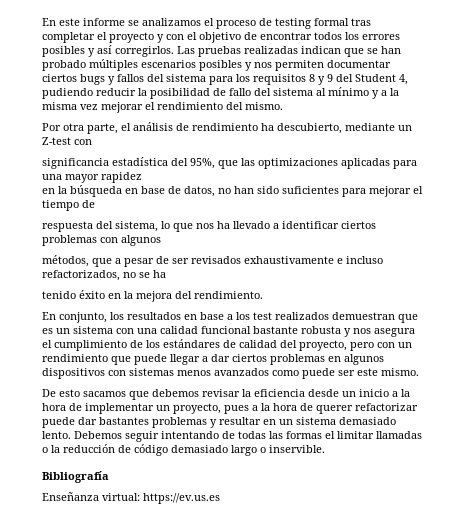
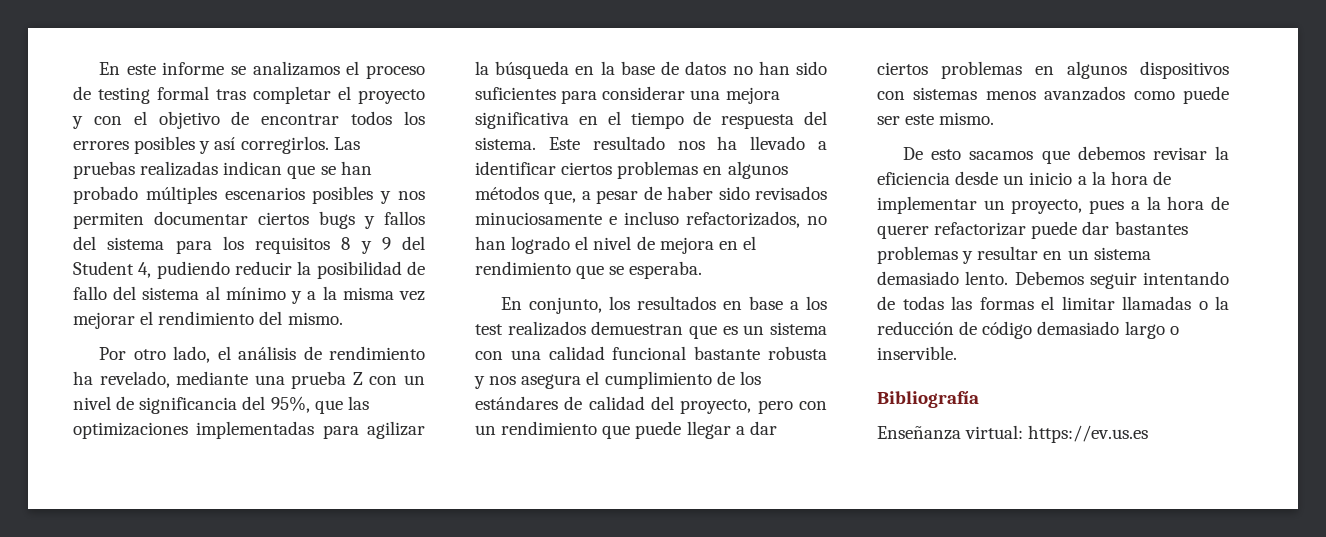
- Por otra parte, el análisis de rendimiento ha descubierto, mediante un Z-test con
- significancia estadística del 95%, que las optimizaciones aplicadas para una mayor rapidez
- en la búsqueda en base de datos, no han sido suficientes para mejorar el tiempo de
- respuesta del sistema, lo que nos ha llevado a identificar ciertos problemas con algunos
- métodos, que a pesar de ser revisados exhaustivamente e incluso refactorizados, no se ha
- tenido éxito en la mejora del rendimiento.
+ Por otro lado, el análisis de rendimiento ha revelado, mediante una prueba Z con un nivel de significancia del 95%, que las optimizaciones implementadas para agilizar la búsqueda en la base de datos no han sido suficientes para considerar una mejora significativa en el tiempo de respuesta del sistema. Este resultado nos ha llevado a identificar ciertos problemas en algunos métodos que, a pesar de haber sido revisados minuciosamente e incluso refactorizados, no han logrado el nivel de mejora en el rendimiento que se esperaba.

